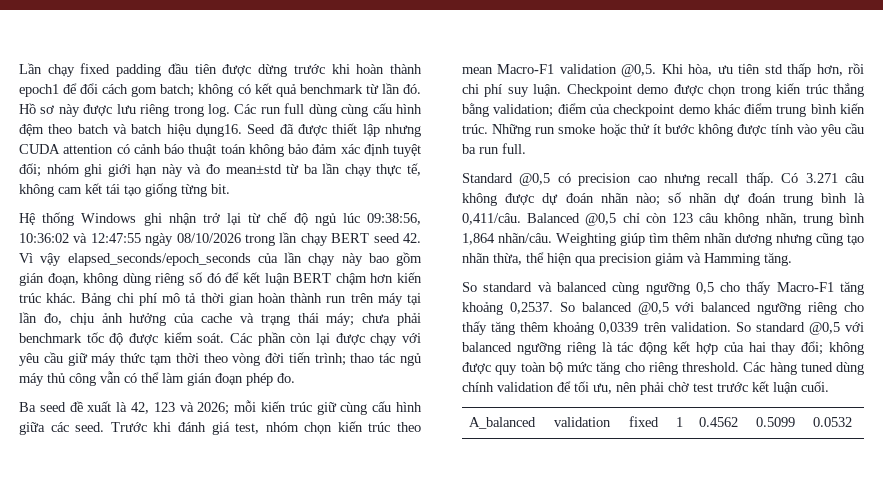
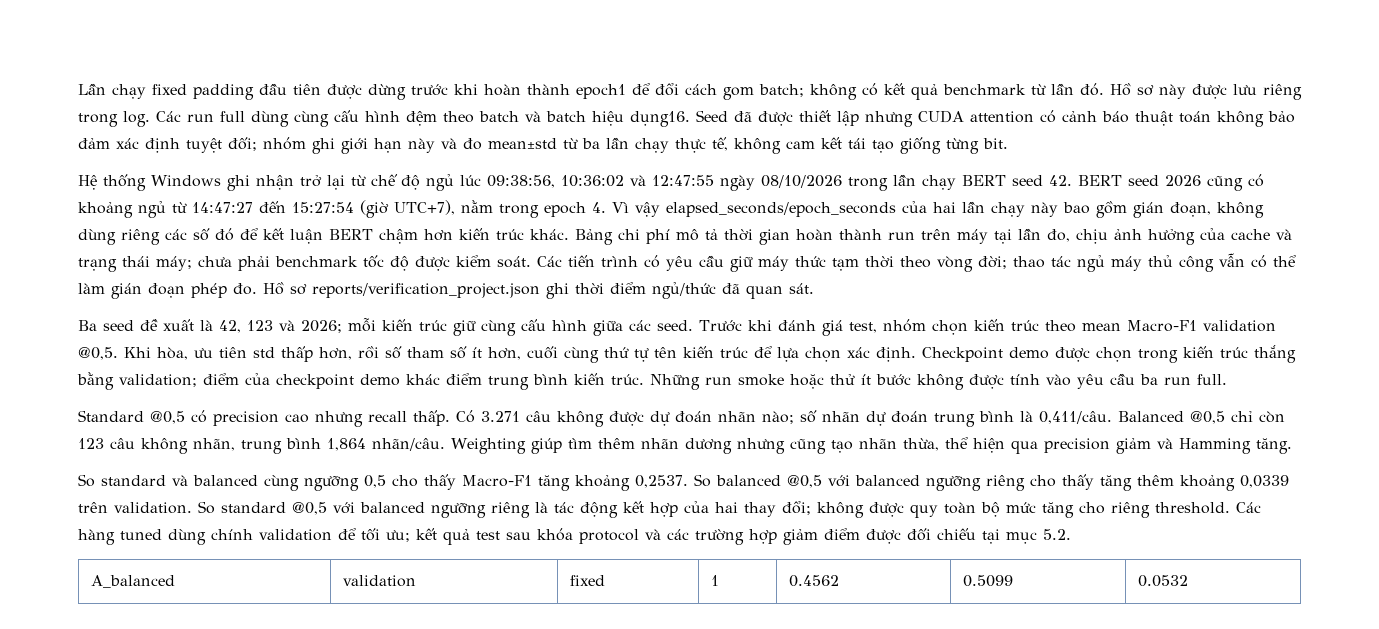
- Hệ thống Windows ghi nhận trở lại từ chế độ ngủ lúc 09:38:56, 10:36:02 và 12:47:55 ngày 08/10/2026 trong lần chạy BERT seed 42. Vì vậy elapsed_seconds/epoch_seconds của lần chạy này bao gồm gián đoạn, không dùng riêng số đó để kết luận BERT chậm hơn kiến trúc khác.
+ Hệ thống Windows ghi nhận trở lại từ chế độ ngủ lúc 09:38:56, 10:36:02 và 12:47:55 ngày 08/10/2026 trong lần chạy BERT seed 42. BERT seed 2026 cũng có khoảng ngủ từ 14:47:27 đến 15:27:54 (giờ UTC+7), nằm trong epoch 4. Vì vậy elapsed_seconds/epoch_seconds của hai lần chạy này bao gồm gián đoạn, không dùng riêng các số đó để kết luận BERT chậm hơn kiến trúc khác.
- Các phần còn lại được chạy với yêu cầu giữ máy thức tạm thời theo vòng đời tiến trình; thao tác ngủ máy thủ công vẫn có thể làm gián đoạn phép đo.
+ Các tiến trình có yêu cầu giữ máy thức tạm thời theo vòng đời; thao tác ngủ máy thủ công vẫn có thể làm gián đoạn phép đo. Hồ sơ reports/verification_project.json ghi thời điểm ngủ/thức đã quan sát.
- Khi hòa, ưu tiên std thấp hơn, rồi chi phí suy luận.
+ Khi hòa, ưu tiên std thấp hơn, rồi số tham số ít hơn, cuối cùng thứ tự tên kiến trúc để lựa chọn xác định.
- Các hàng tuned dùng chính validation để tối ưu, nên phải chờ test trước kết luận cuối.
+ Các hàng tuned dùng chính validation để tối ưu; kết quả test sau khóa protocol và các trường hợp giảm điểm được đối chiếu tại mục 5.2.

